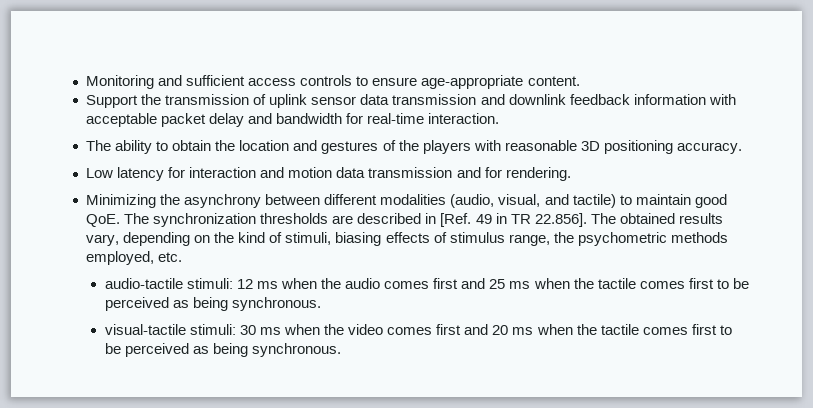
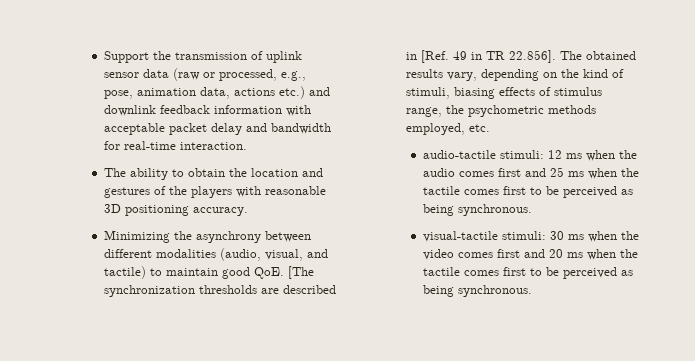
- Monitoring and sufficient access controls to ensure age-appropriate content.
- Support the transmission of uplink sensor data transmission and downlink feedback information with acceptable packet delay and bandwidth for real-time interaction.
+ Support the transmission of uplink sensor data (raw or processed, e.g., pose, animation data, actions etc.) and downlink feedback information with acceptable packet delay and bandwidth for real-time interaction.
- Low latency for interaction and motion data transmission and for rendering.
- Minimizing the asynchrony between different modalities (audio, visual, and tactile) to maintain good QoE. The synchronization thresholds are described in [Ref. 49 in TR 22.856]. The obtained results vary, depending on the kind of stimuli, biasing effects of stimulus range, the psychometric methods employed, etc.
+ Minimizing the asynchrony between different modalities (audio, visual, and tactile) to maintain good QoE. [The synchronization thresholds are described in [Ref. 49 in TR 22.856]. The obtained results vary, depending on the kind of stimuli, biasing effects of stimulus range, the psychometric methods employed, etc.

